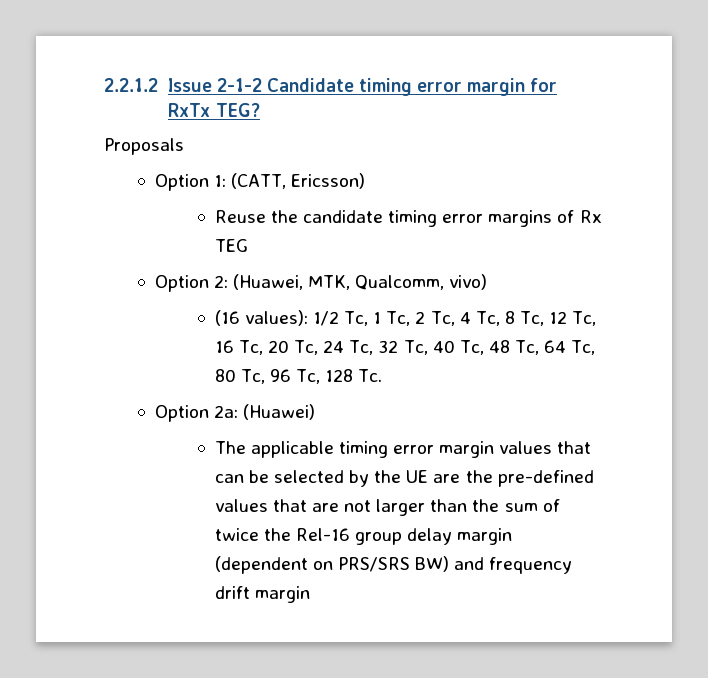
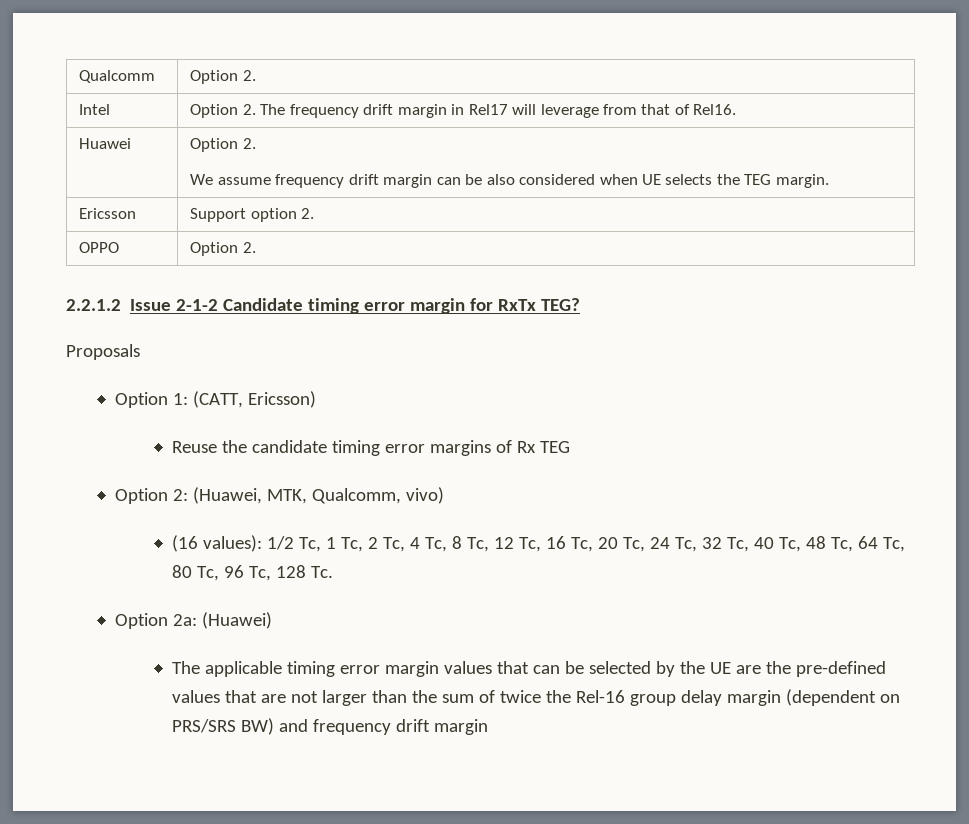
+ Qualcomm | Option 2.
+ Intel | Option 2. The frequency drift margin in Rel17 will leverage from that of Rel16.
+ Huawei | Option 2.
+ We assume frequency drift margin can be also considered when UE selects the TEG margin.
+ Ericsson | Support option 2.
+ OPPO | Option 2.

